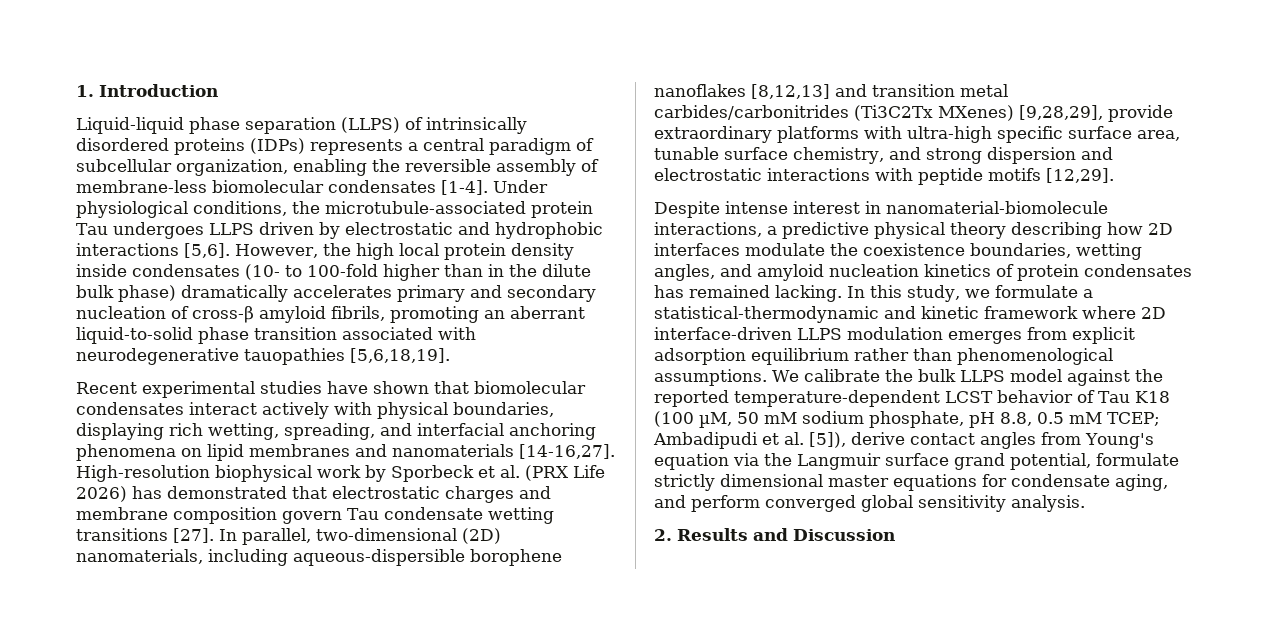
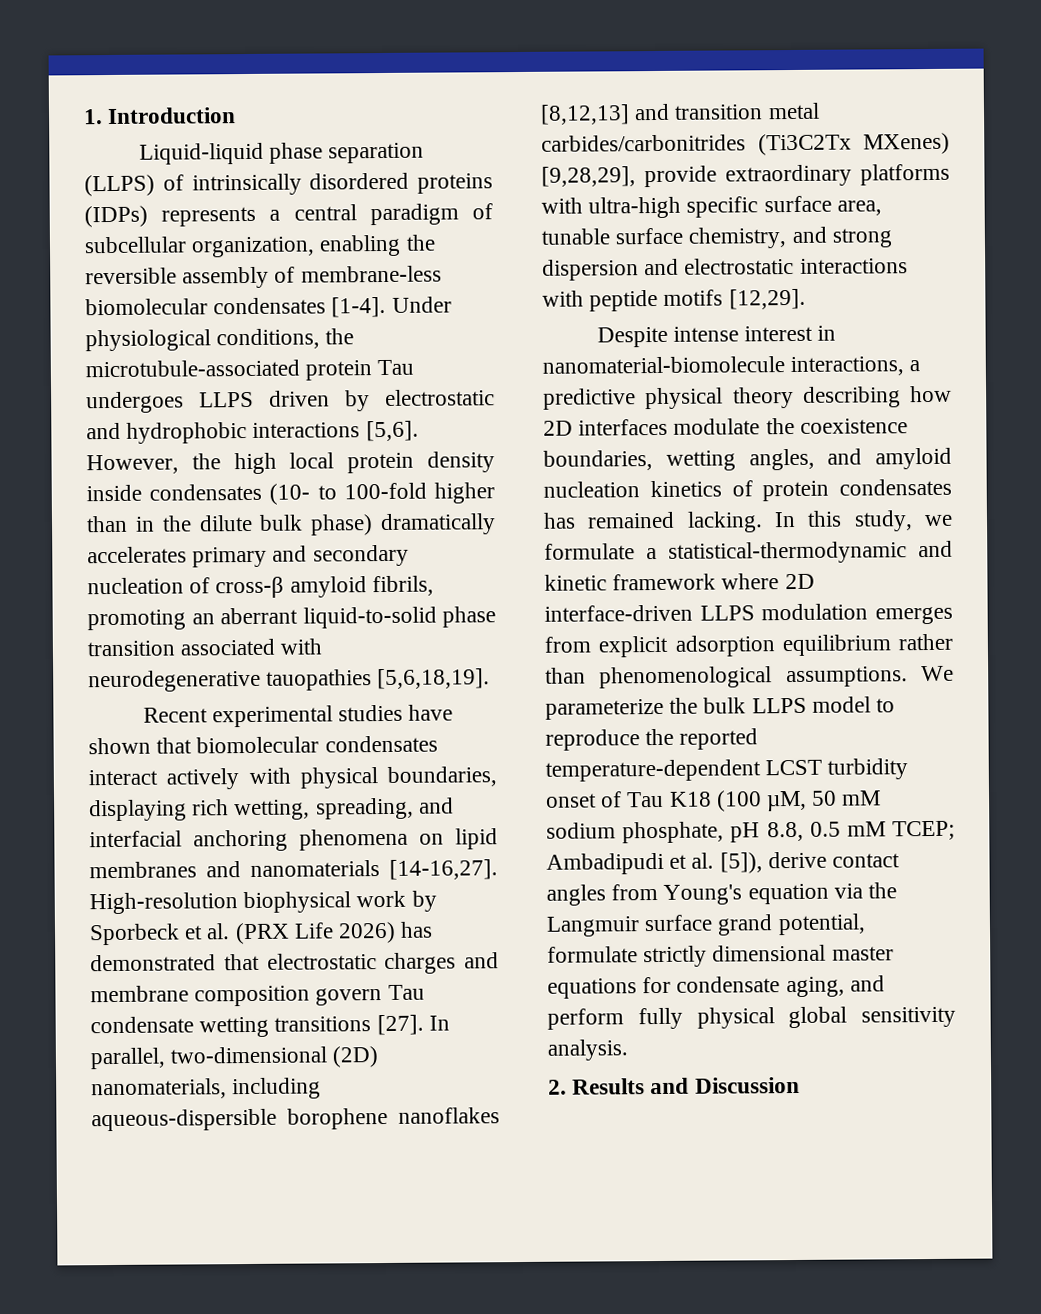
- We calibrate the bulk LLPS model against the reported temperature-dependent LCST behavior of Tau K18 (100 µM, 50 mM sodium phosphate, pH 8.8, 0.5 mM TCEP; Ambadipudi et al. [5]), derive contact angles from Young's equation via the Langmuir surface grand potential, formulate strictly dimensional master equations for condensate aging, and perform converged global sensitivity analysis.
+ We parameterize the bulk LLPS model to reproduce the reported temperature-dependent LCST turbidity onset of Tau K18 (100 µM, 50 mM sodium phosphate, pH 8.8, 0.5 mM TCEP; Ambadipudi et al. [5]), derive contact angles from Young's equation via the Langmuir surface grand potential, formulate strictly dimensional master equations for condensate aging, and perform fully physical global sensitivity analysis.

